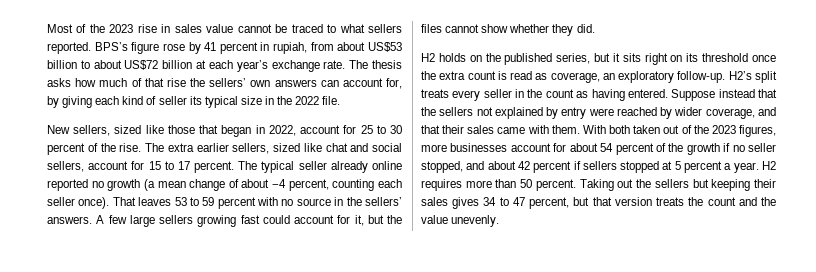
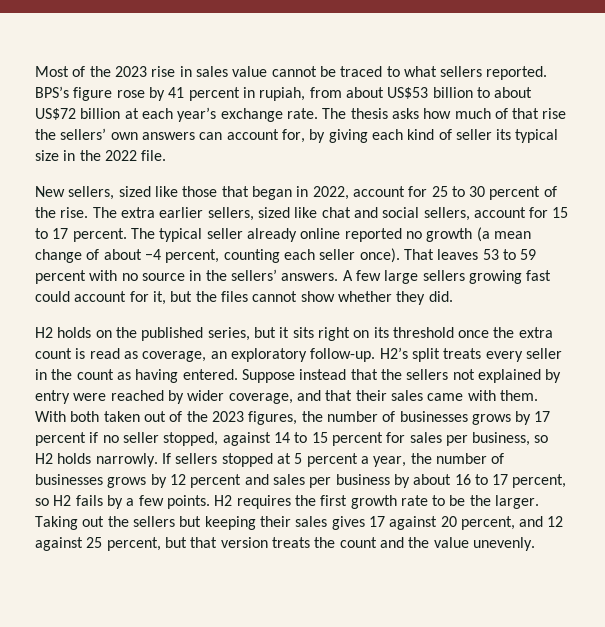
- With both taken out of the 2023 figures, more businesses account for about 54 percent of the growth if no seller stopped, and about 42 percent if sellers stopped at 5 percent a year. H2 requires more than 50 percent.
+ With both taken out of the 2023 figures, the number of businesses grows by 17 percent if no seller stopped, against 14 to 15 percent for sales per business, so H2 holds narrowly. If sellers stopped at 5 percent a year, the number of businesses grows by 12 percent and sales per business by about 16 to 17 percent, so H2 fails by a few points. H2 requires the first growth rate to be the larger.
- Taking out the sellers but keeping their sales gives 34 to 47 percent, but that version treats the count and the value unevenly.
+ Taking out the sellers but keeping their sales gives 17 against 20 percent, and 12 against 25 percent, but that version treats the count and the value unevenly.

